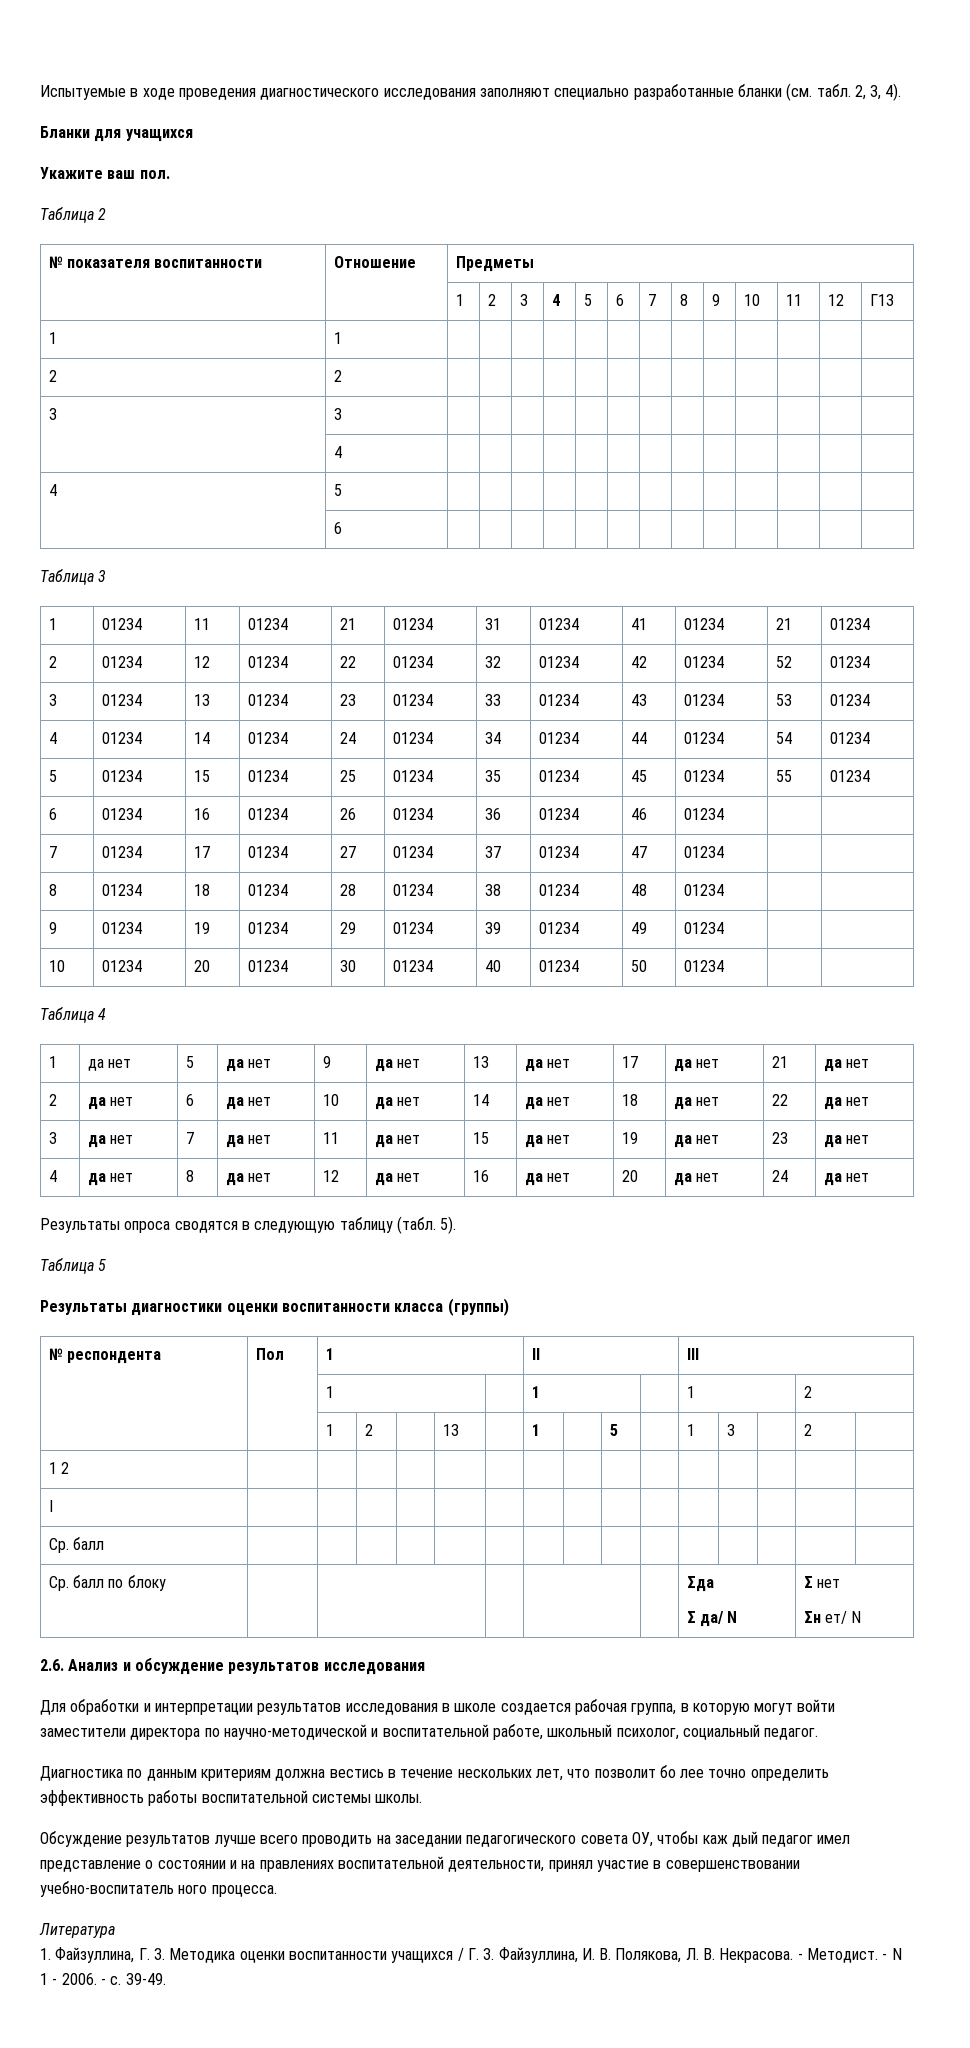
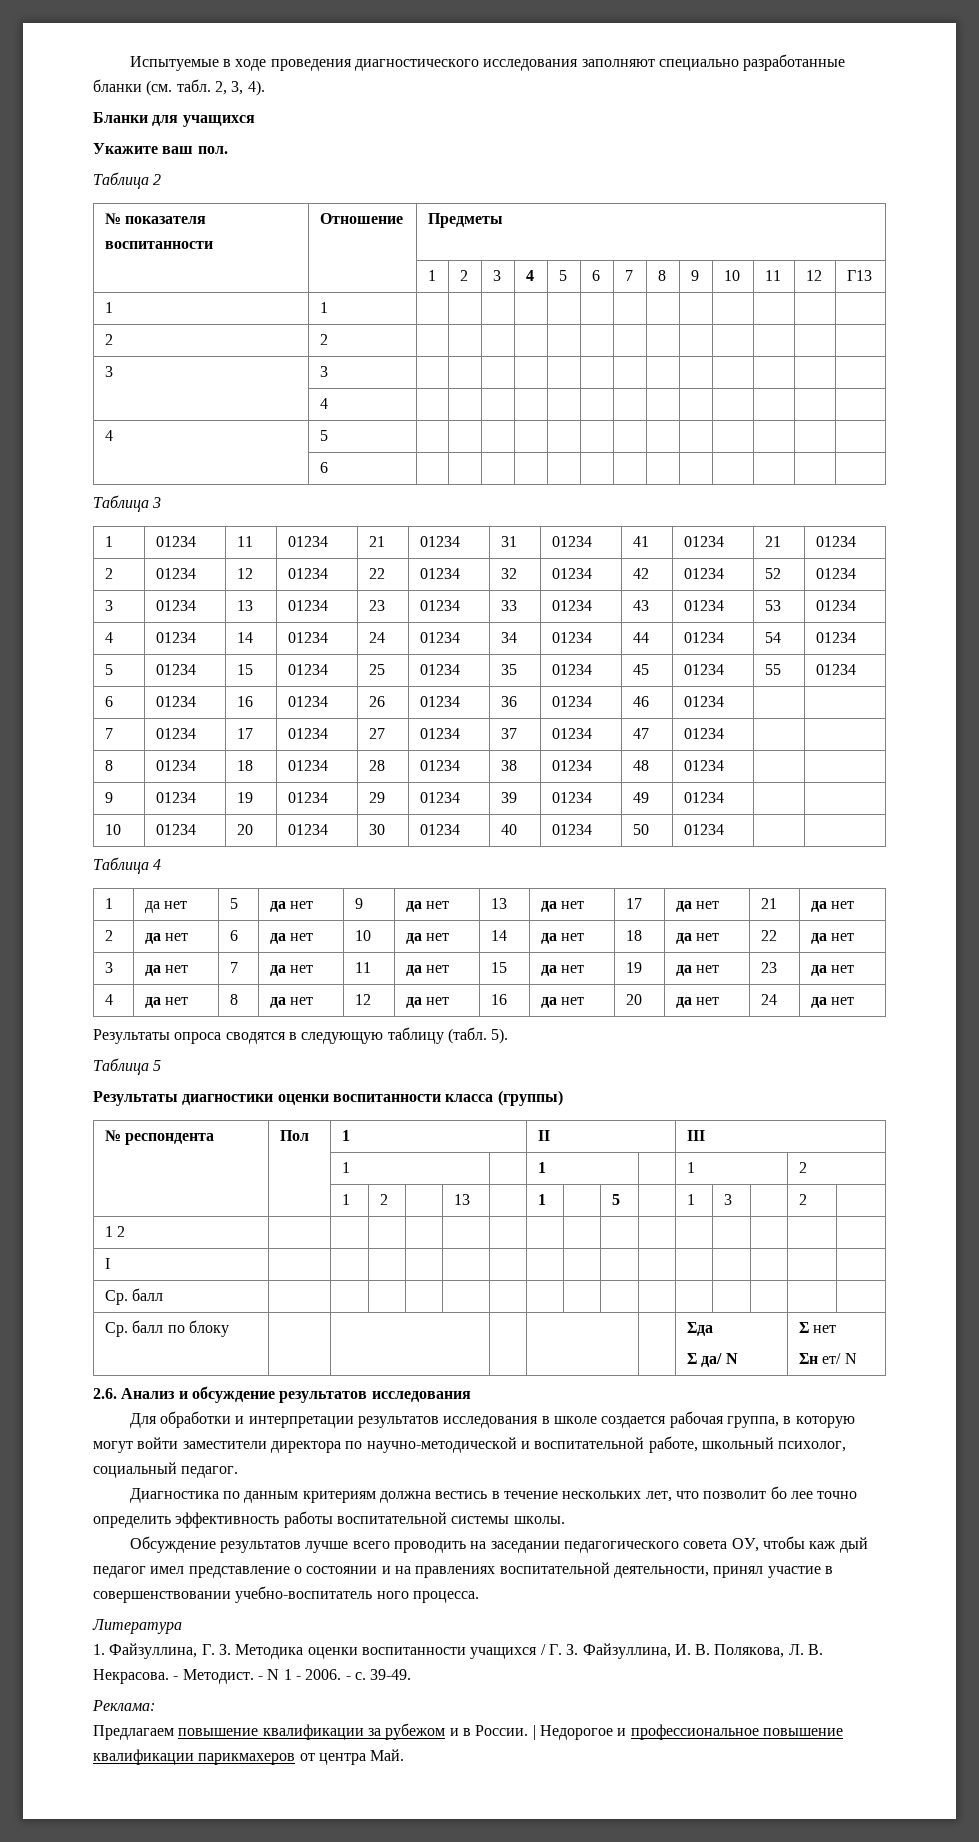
+ Реклама:
+ Предлагаем повышение квалификации за рубежом и в России. | Недорогое и профессиональное повышение квалификации парикмахеров от центра Май.

